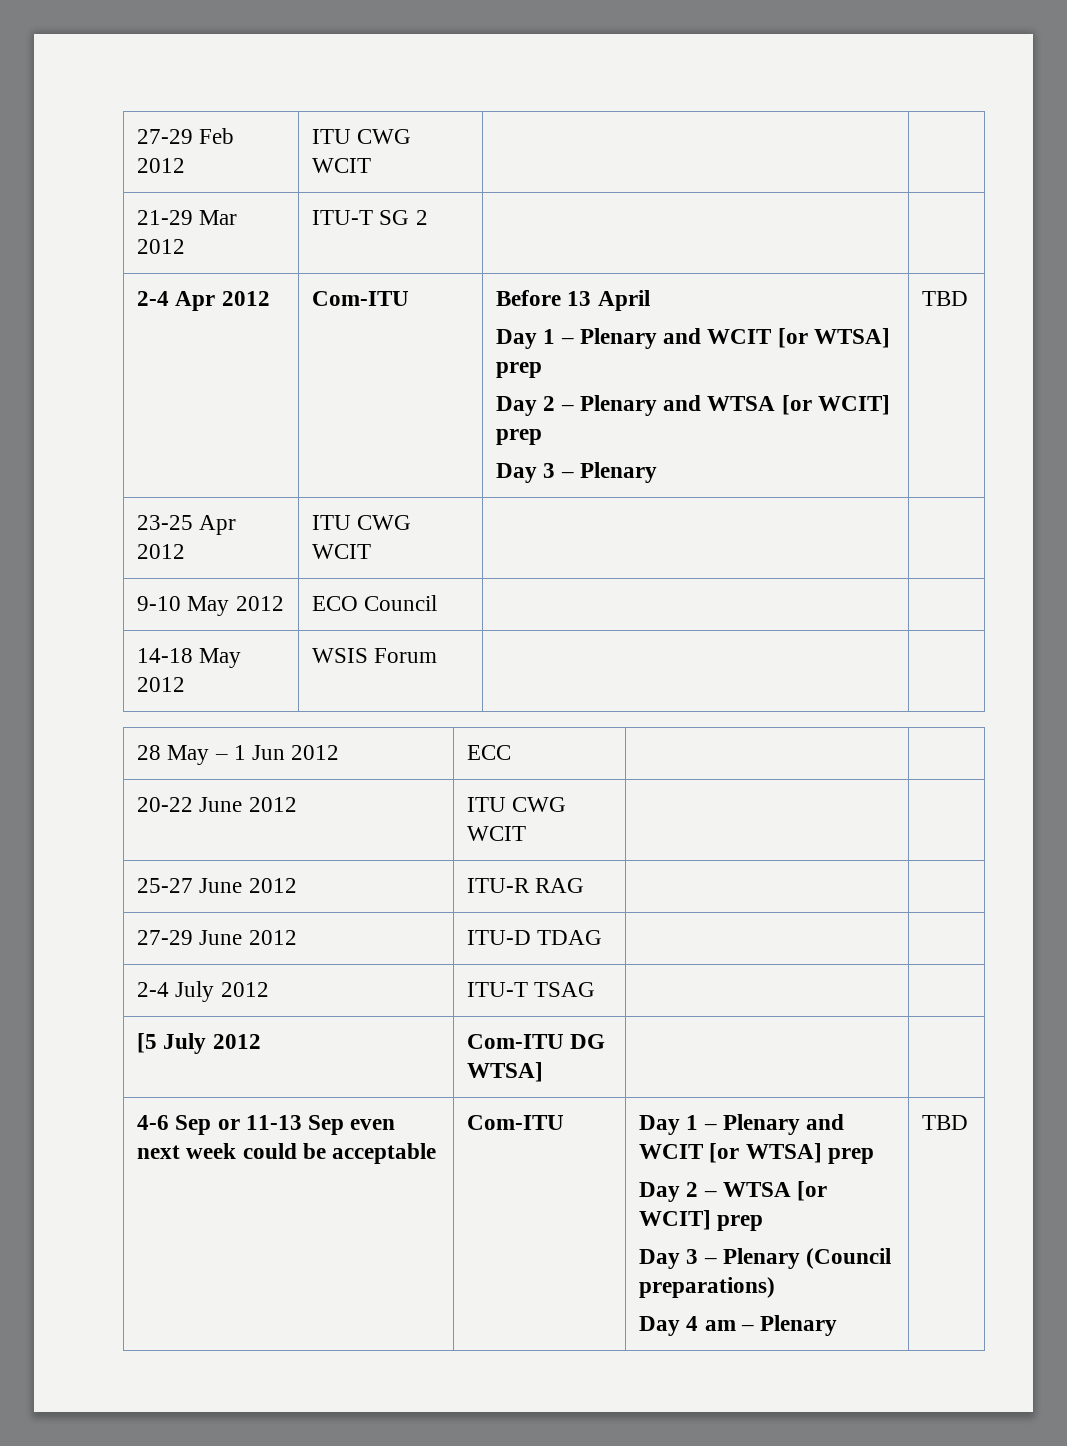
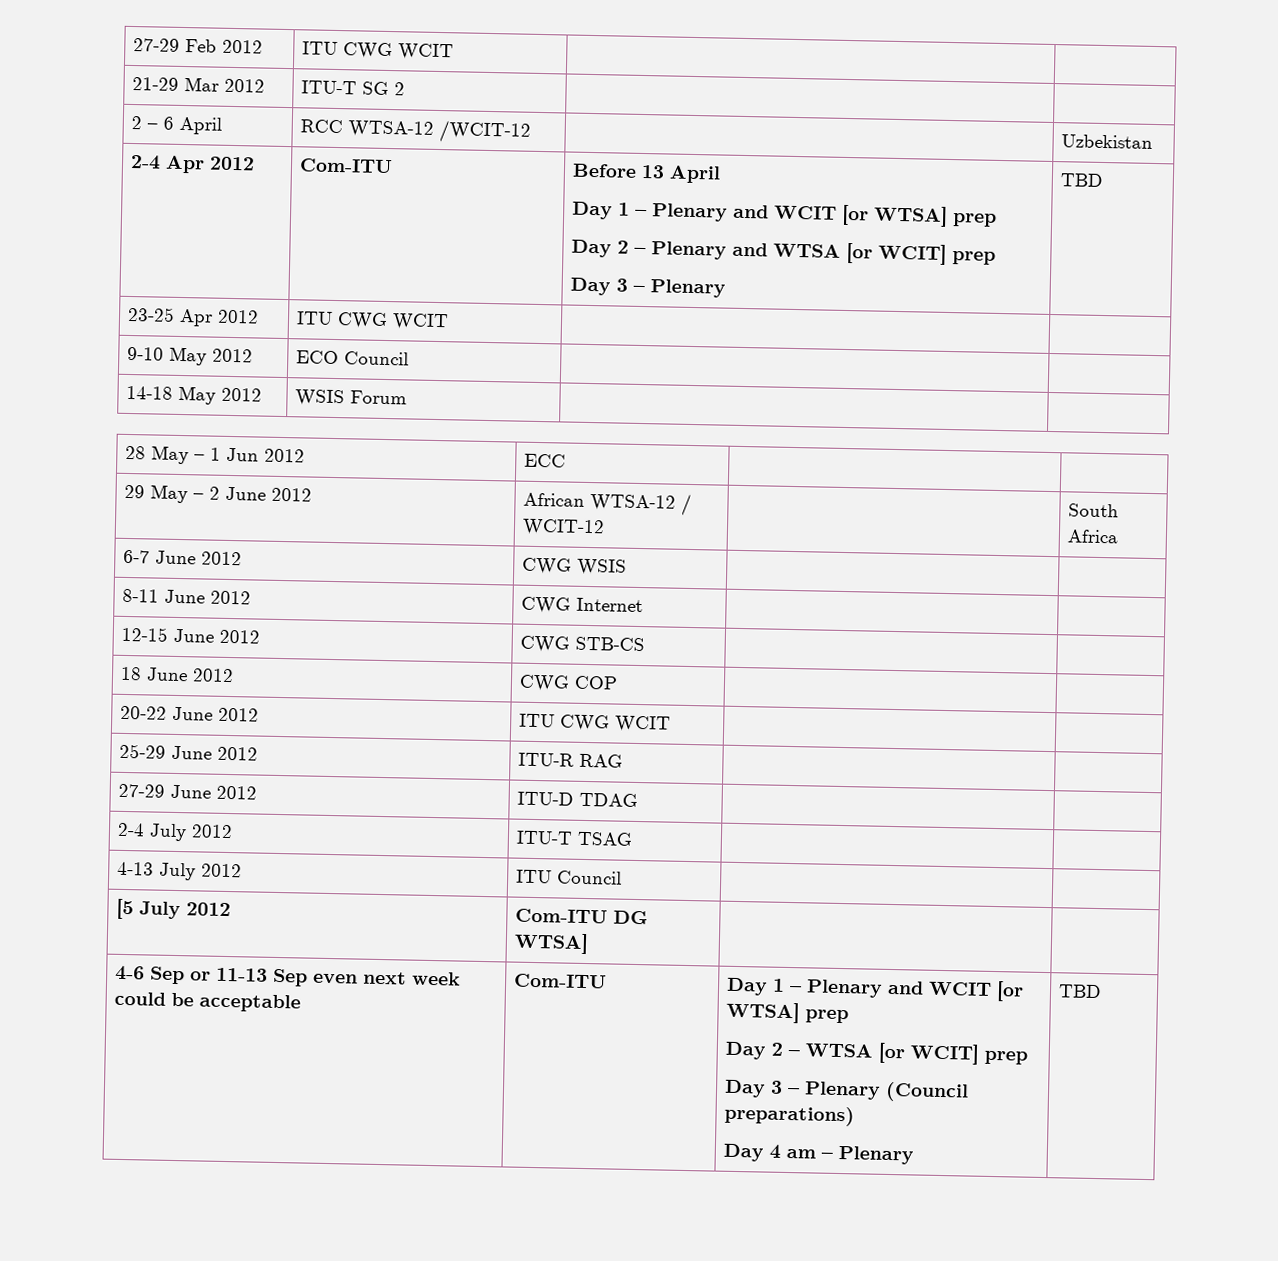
+ 2 – 6 April | RCC WTSA-12 /WCIT-12 | | Uzbekistan
+ 29 May – 2 June 2012 | African WTSA-12 / WCIT-12 | | South Africa
+ 6-7 June 2012 | CWG WSIS | |
+ 8-11 June 2012 | CWG Internet | |
+ 12-15 June 2012 | CWG STB-CS | |
+ 18 June 2012 | CWG COP | |
- 25-27 June 2012 | ITU-R RAG | |
+ 25-29 June 2012 | ITU-R RAG | |
+ 4-13 July 2012 | ITU Council | |

